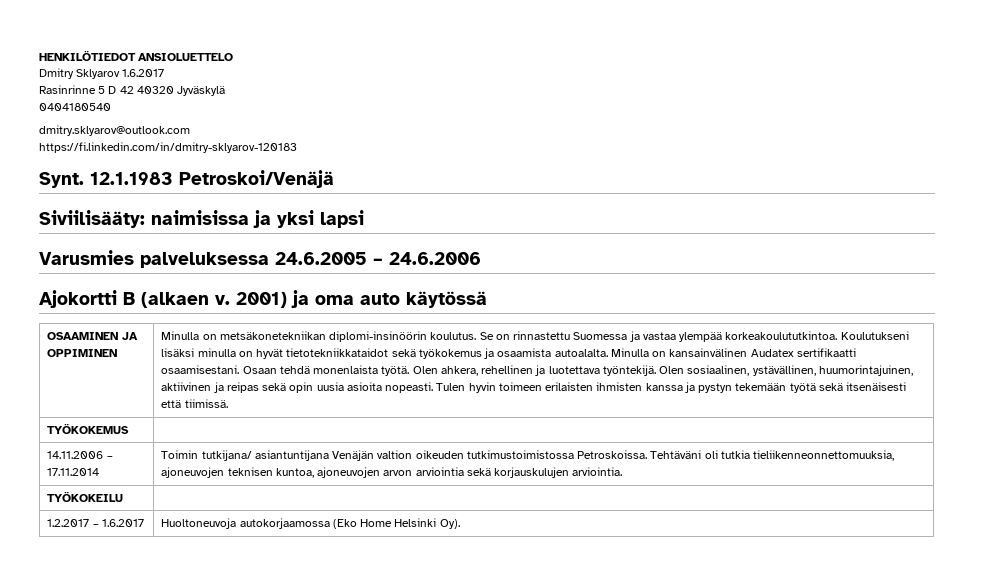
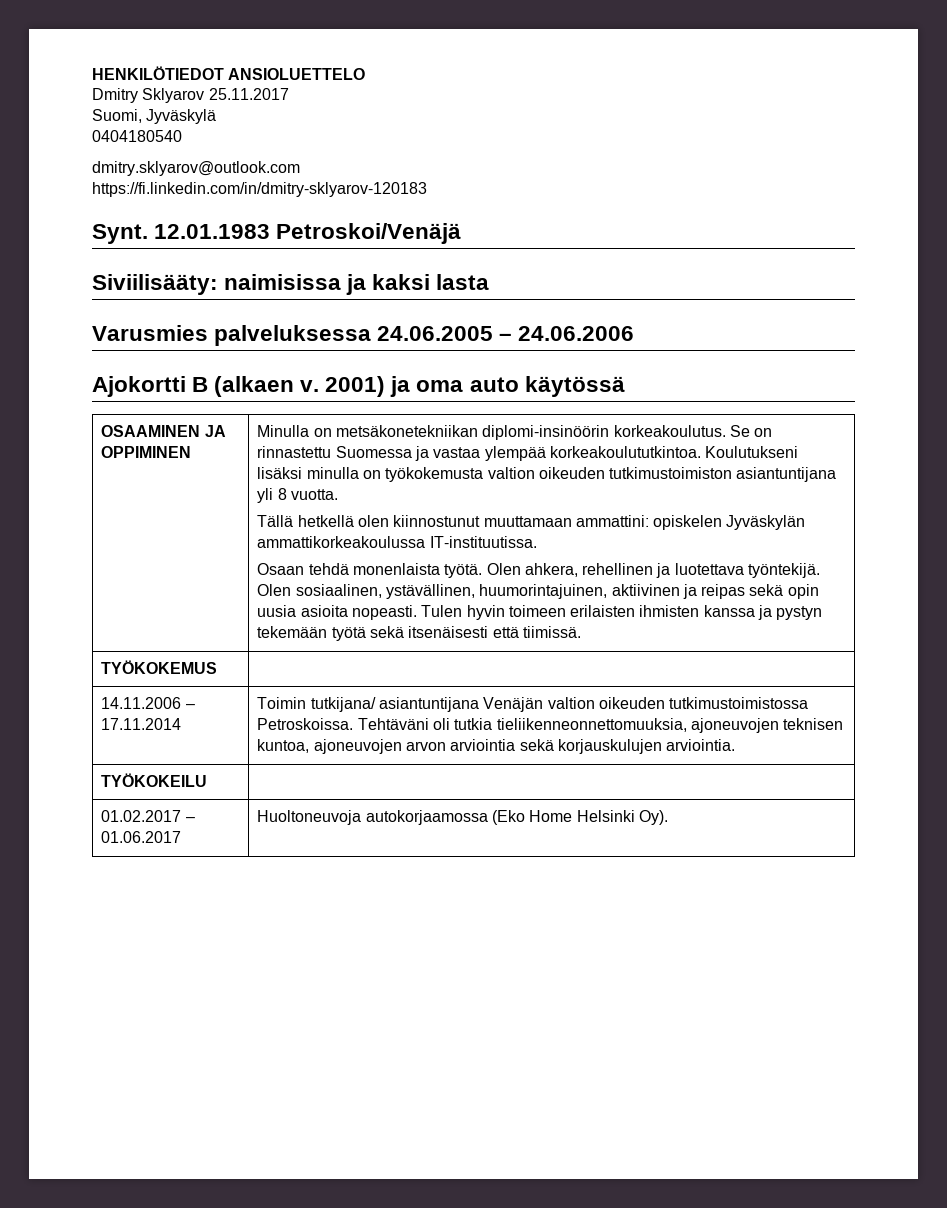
- Dmitry Sklyarov 1.6.2017
- Rasinrinne 5 D 42 40320 Jyväskylä
+ Dmitry Sklyarov 25.11.2017
+ Suomi, Jyväskylä
- 12.1.1983 Petroskoi/Venäjä
+ 12.01.1983 Petroskoi/Venäjä
- Siviilisääty: naimisissa ja yksi lapsi
+ Siviilisääty: naimisissa ja kaksi lasta
- Varusmies palveluksessa 24.6.2005 – 24.6.2006
+ Varusmies palveluksessa 24.06.2005 – 24.06.2006
- Minulla on metsäkonetekniikan diplomi-insinöörin koulutus.
+ Minulla on metsäkonetekniikan diplomi-insinöörin korkeakoulutus.
- Koulutukseni lisäksi minulla on hyvät tietotekniikkataidot sekä työkokemus ja osaamista autoalalta. Minulla on kansainvälinen Audatex sertifikaatti osaamisestani. Osaan tehdä monenlaista työtä.
+ Koulutukseni lisäksi minulla on työkokemusta valtion oikeuden tutkimustoimiston asiantuntijana yli 8 vuotta.
+ Tällä hetkellä olen kiinnostunut muuttamaan ammattini: opiskelen Jyväskylän ammattikorkeakoulussa IT-instituutissa.
+ Osaan tehdä monenlaista työtä.
- 1.2.2017 – 1.6.2017 | Huoltoneuvoja autokorjaamossa (Eko Home Helsinki Oy).
+ 01.02.2017 – 01.06.2017 | Huoltoneuvoja autokorjaamossa (Eko Home Helsinki Oy).

